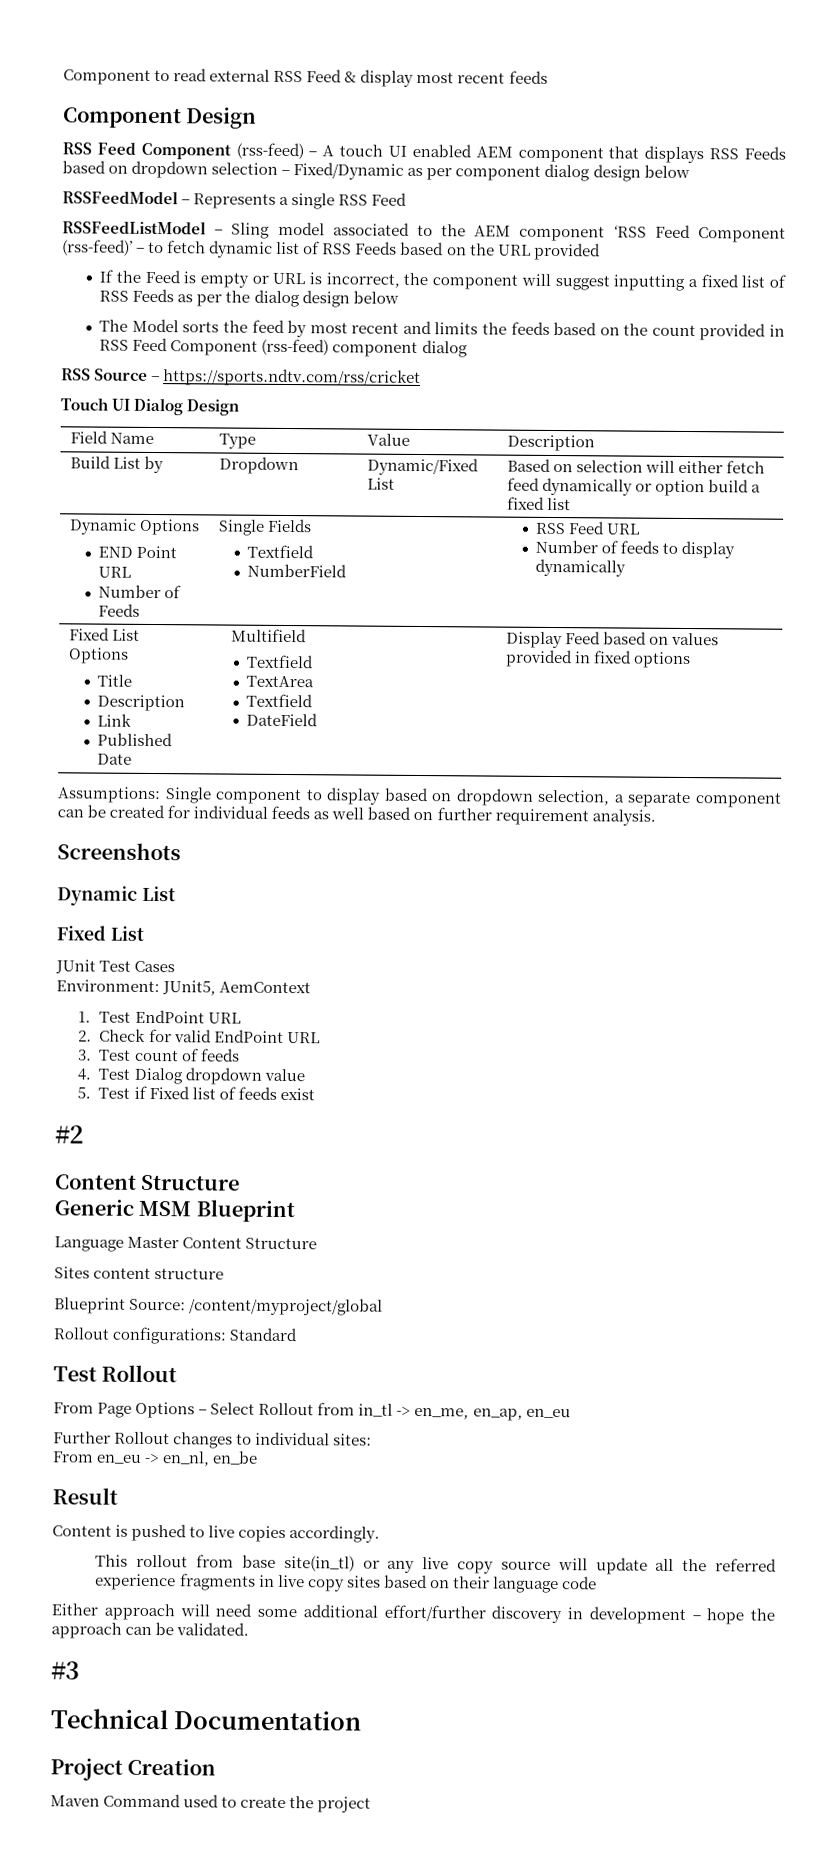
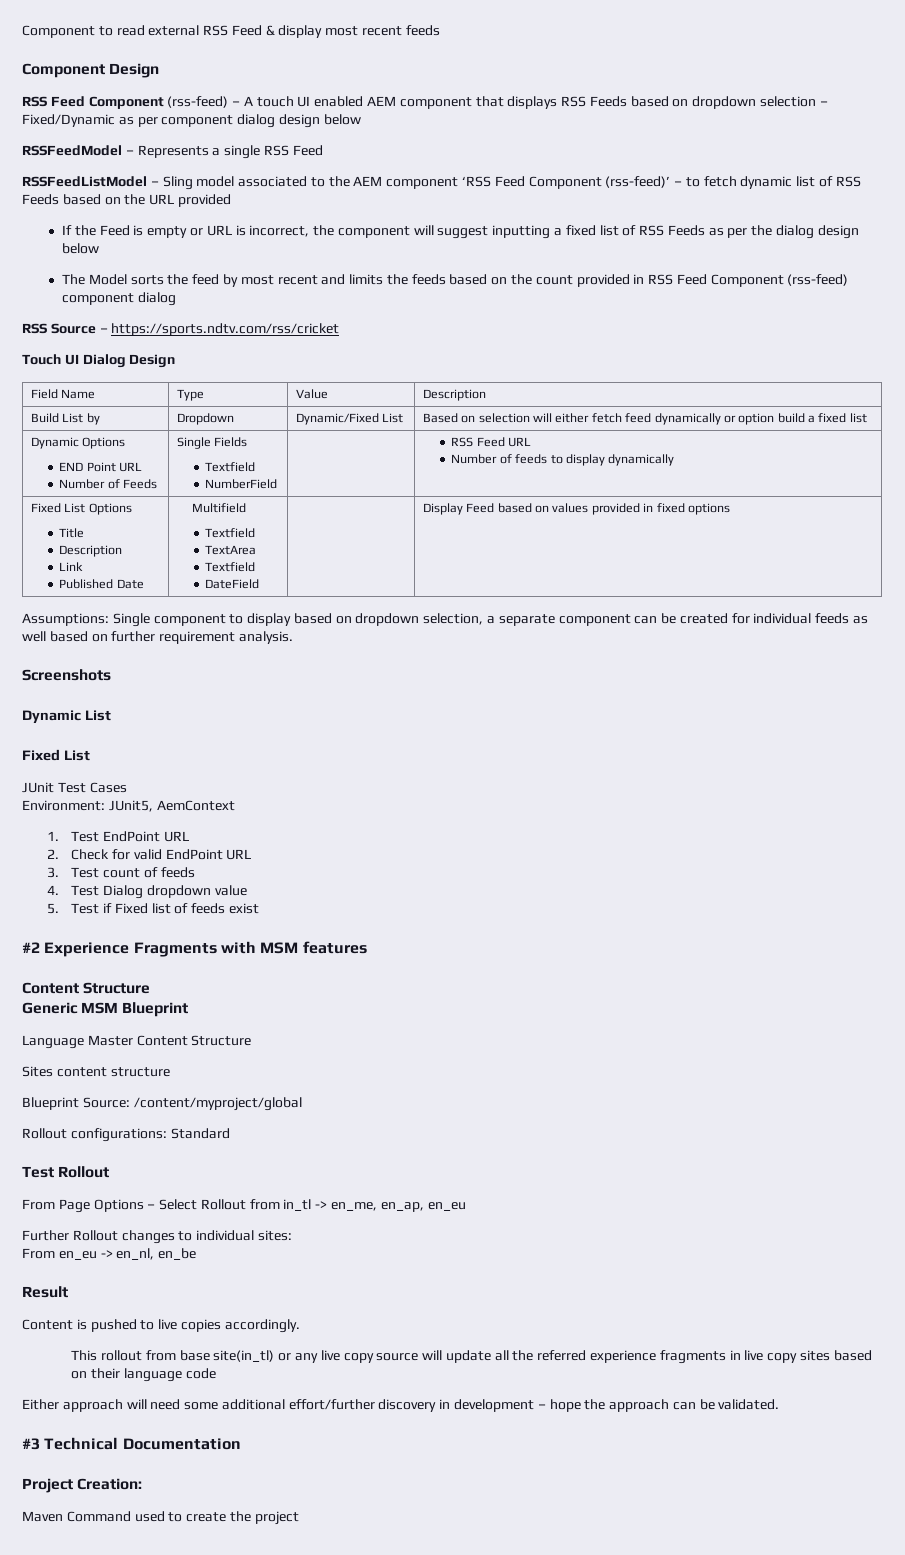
- #2
+ #2 Experience Fragments with MSM features
- #3
- Technical Documentation
+ #3 Technical Documentation
- Project Creation
+ Project Creation:

